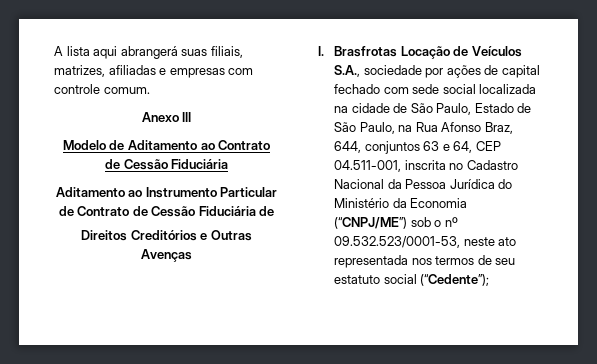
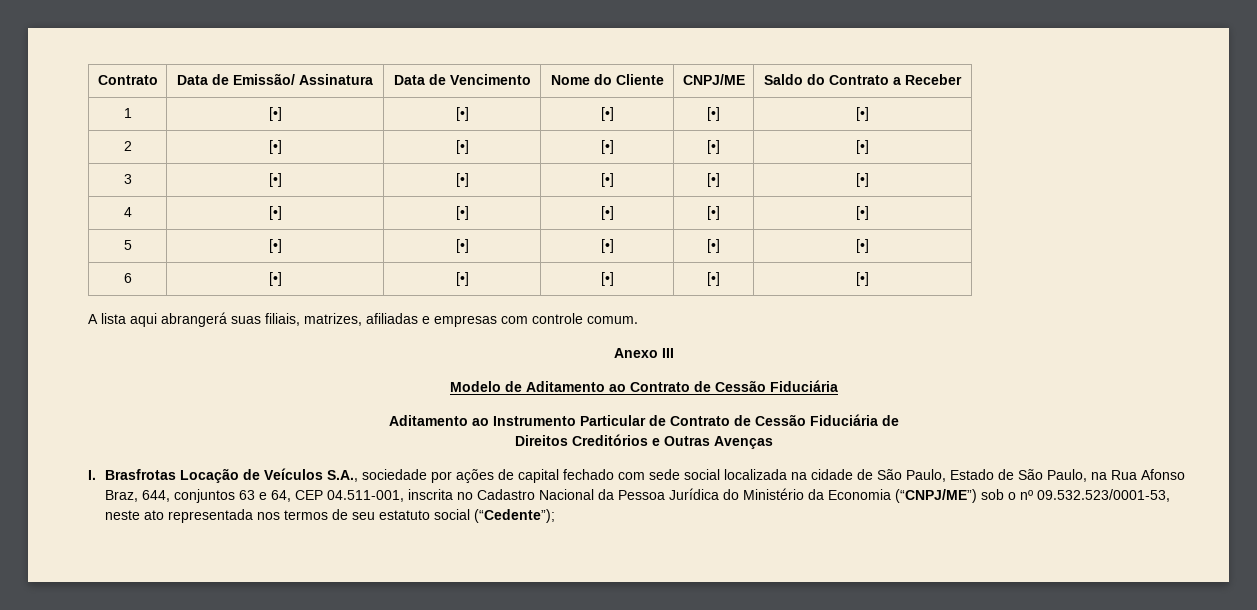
+ Contrato | Data de Emissão/ Assinatura | Data de Vencimento | Nome do Cliente | CNPJ/ME | Saldo do Contrato a Receber
+ 1 | [•] | [•] | [•] | [•] | [•]
+ 2 | [•] | [•] | [•] | [•] | [•]
+ 3 | [•] | [•] | [•] | [•] | [•]
+ 4 | [•] | [•] | [•] | [•] | [•]
+ 5 | [•] | [•] | [•] | [•] | [•]
+ 6 | [•] | [•] | [•] | [•] | [•]

